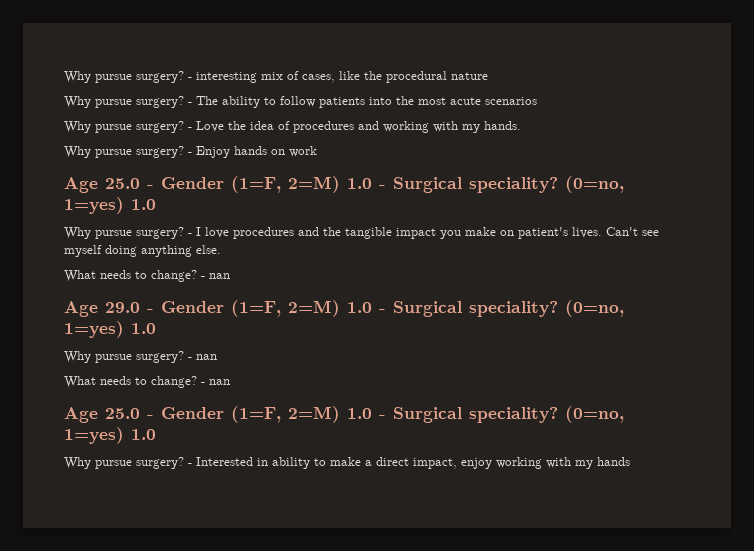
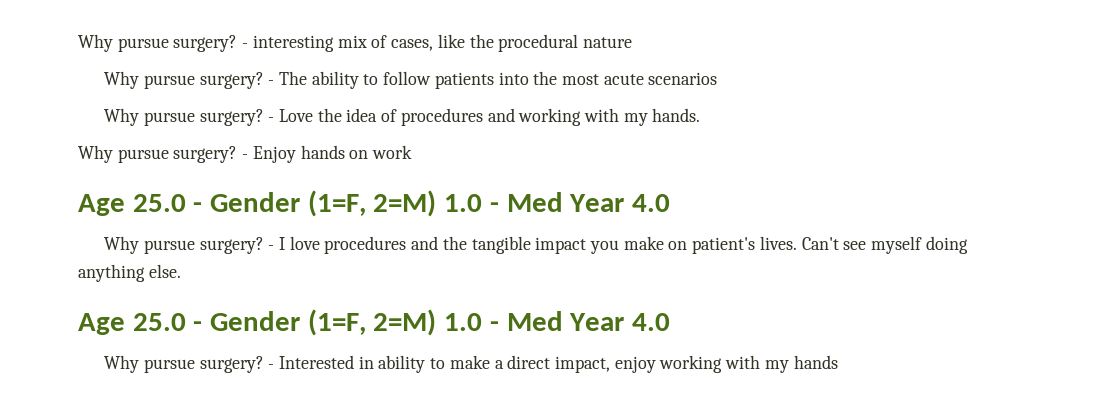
  - Enjoy hands on work
- Age 25.0 - Gender (1=F, 2=M) 1.0 - Surgical speciality? (0=no, 1=yes) 1.0
+ Age 25.0 - Gender (1=F, 2=M) 1.0 - Med Year 4.0
  Can't see myself doing anything else.
- What needs to change? - nan
- Age 29.0 - Gender (1=F, 2=M) 1.0 - Surgical speciality? (0=no, 1=yes) 1.0
- Why pursue surgery? - nan
- What needs to change? - nan
- Age 25.0 - Gender (1=F, 2=M) 1.0 - Surgical speciality? (0=no, 1=yes) 1.0
+ Age 25.0 - Gender (1=F, 2=M) 1.0 - Med Year 4.0

